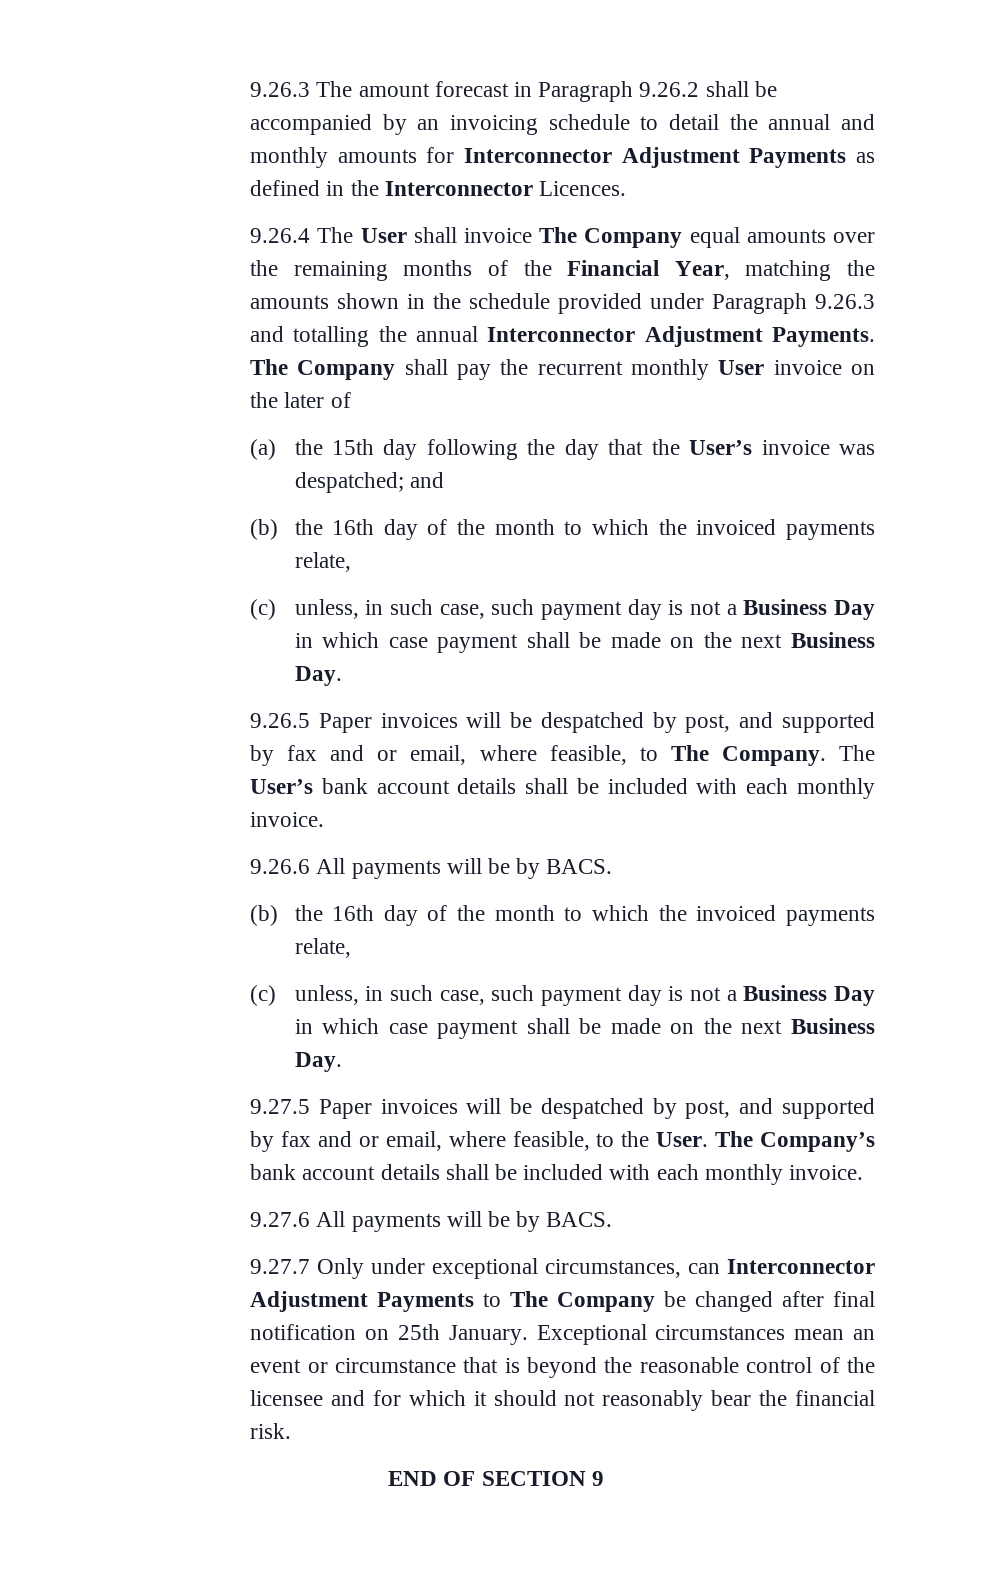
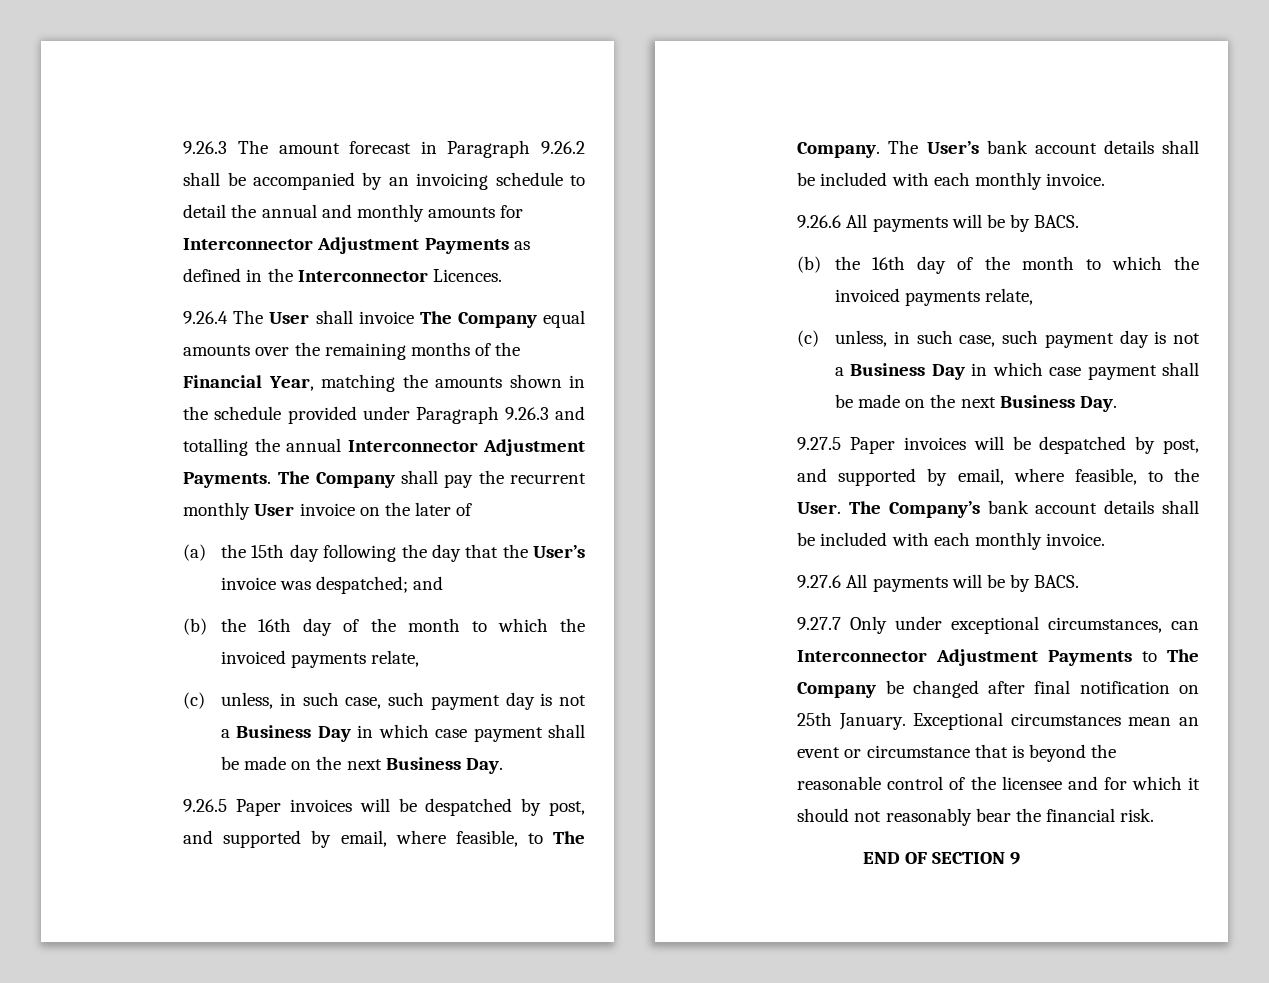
- 9.26.5 Paper invoices will be despatched by post, and supported by fax and or email, where feasible, to The Company.
+ 9.26.5 Paper invoices will be despatched by post, and supported by email, where feasible, to The Company.
- 9.27.5 Paper invoices will be despatched by post, and supported by fax and or email, where feasible, to the User.
+ 9.27.5 Paper invoices will be despatched by post, and supported by email, where feasible, to the User.

